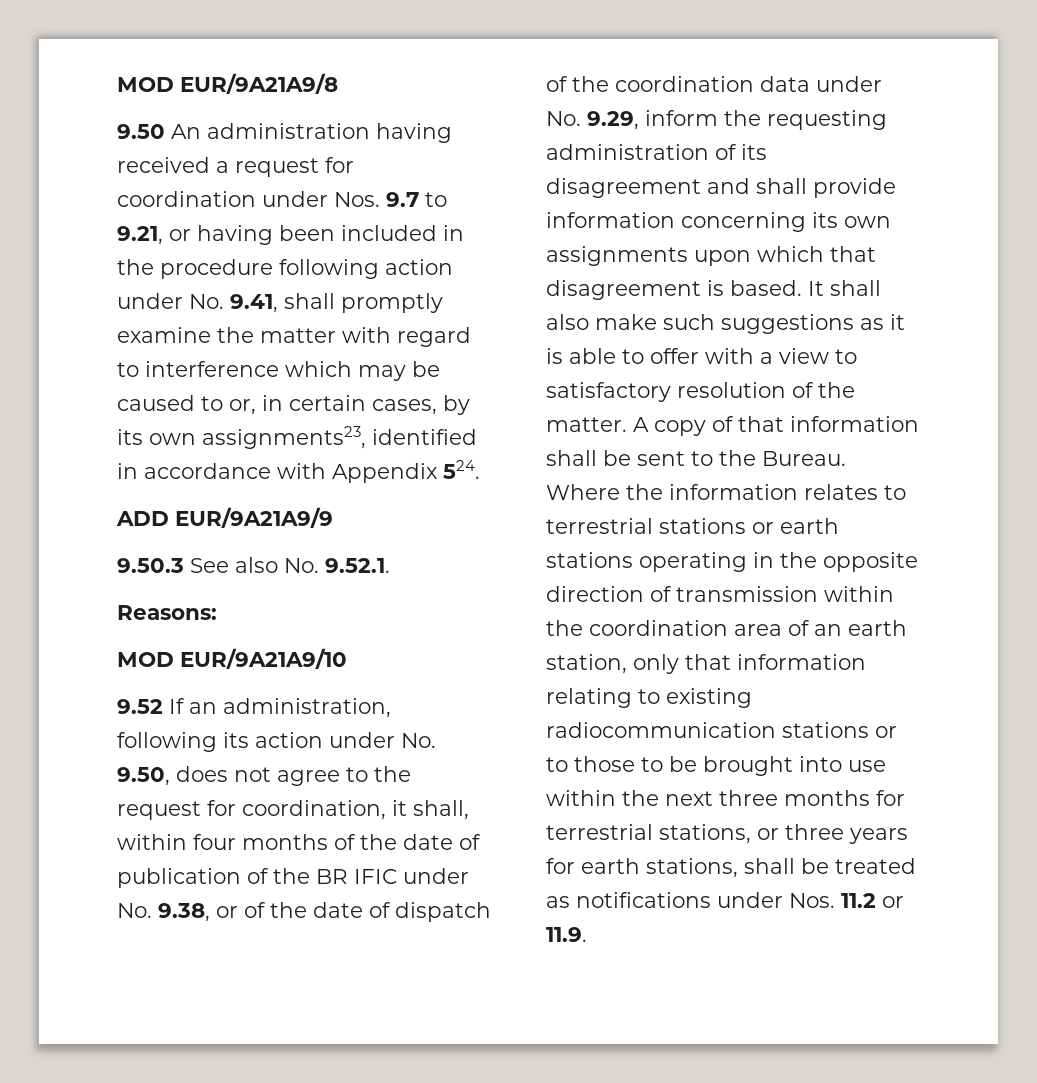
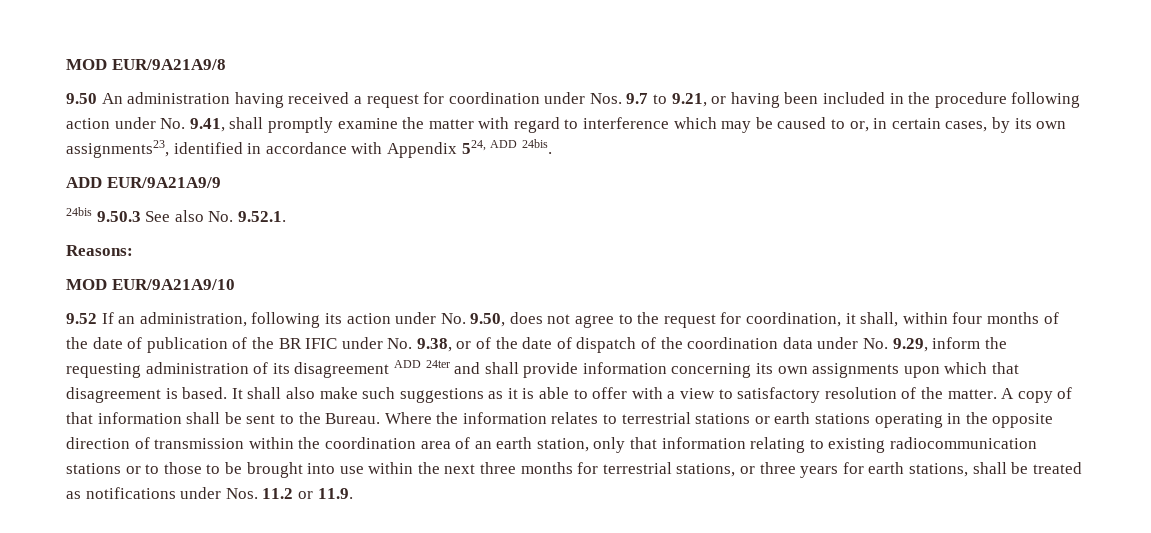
- 9.50 An administration having received a request for coordination under Nos. 9.7 to 9.21, or having been included in the procedure following action under No. 9.41, shall promptly examine the matter with regard to interference which may be caused to or, in certain cases, by its own assignments23, identified in accordance with Appendix 524.
+ 9.50 An administration having received a request for coordination under Nos. 9.7 to 9.21, or having been included in the procedure following action under No. 9.41, shall promptly examine the matter with regard to interference which may be caused to or, in certain cases, by its own assignments23, identified in accordance with Appendix 524, ADD 24bis.
- 9.50.3 See also No. 9.52.1.
+ 24bis 9.50.3 See also No. 9.52.1.
- 9.52 If an administration, following its action under No. 9.50, does not agree to the request for coordination, it shall, within four months of the date of publication of the BR IFIC under No. 9.38, or of the date of dispatch of the coordination data under No. 9.29, inform the requesting administration of its disagreement and shall provide information concerning its own assignments upon which that disagreement is based.
+ 9.52 If an administration, following its action under No. 9.50, does not agree to the request for coordination, it shall, within four months of the date of publication of the BR IFIC under No. 9.38, or of the date of dispatch of the coordination data under No. 9.29, inform the requesting administration of its disagreement ADD 24ter and shall provide information concerning its own assignments upon which that disagreement is based.

